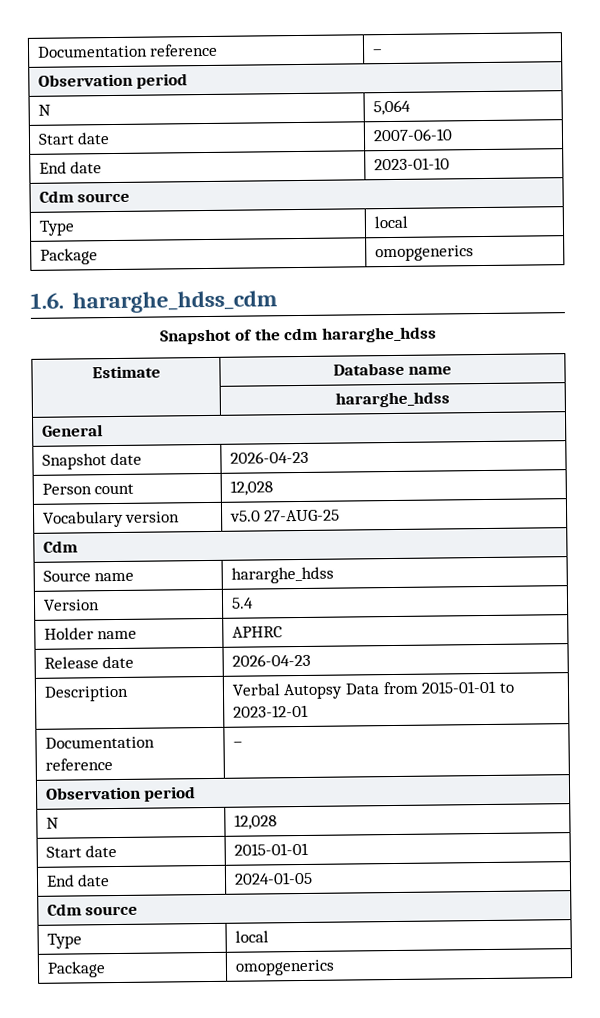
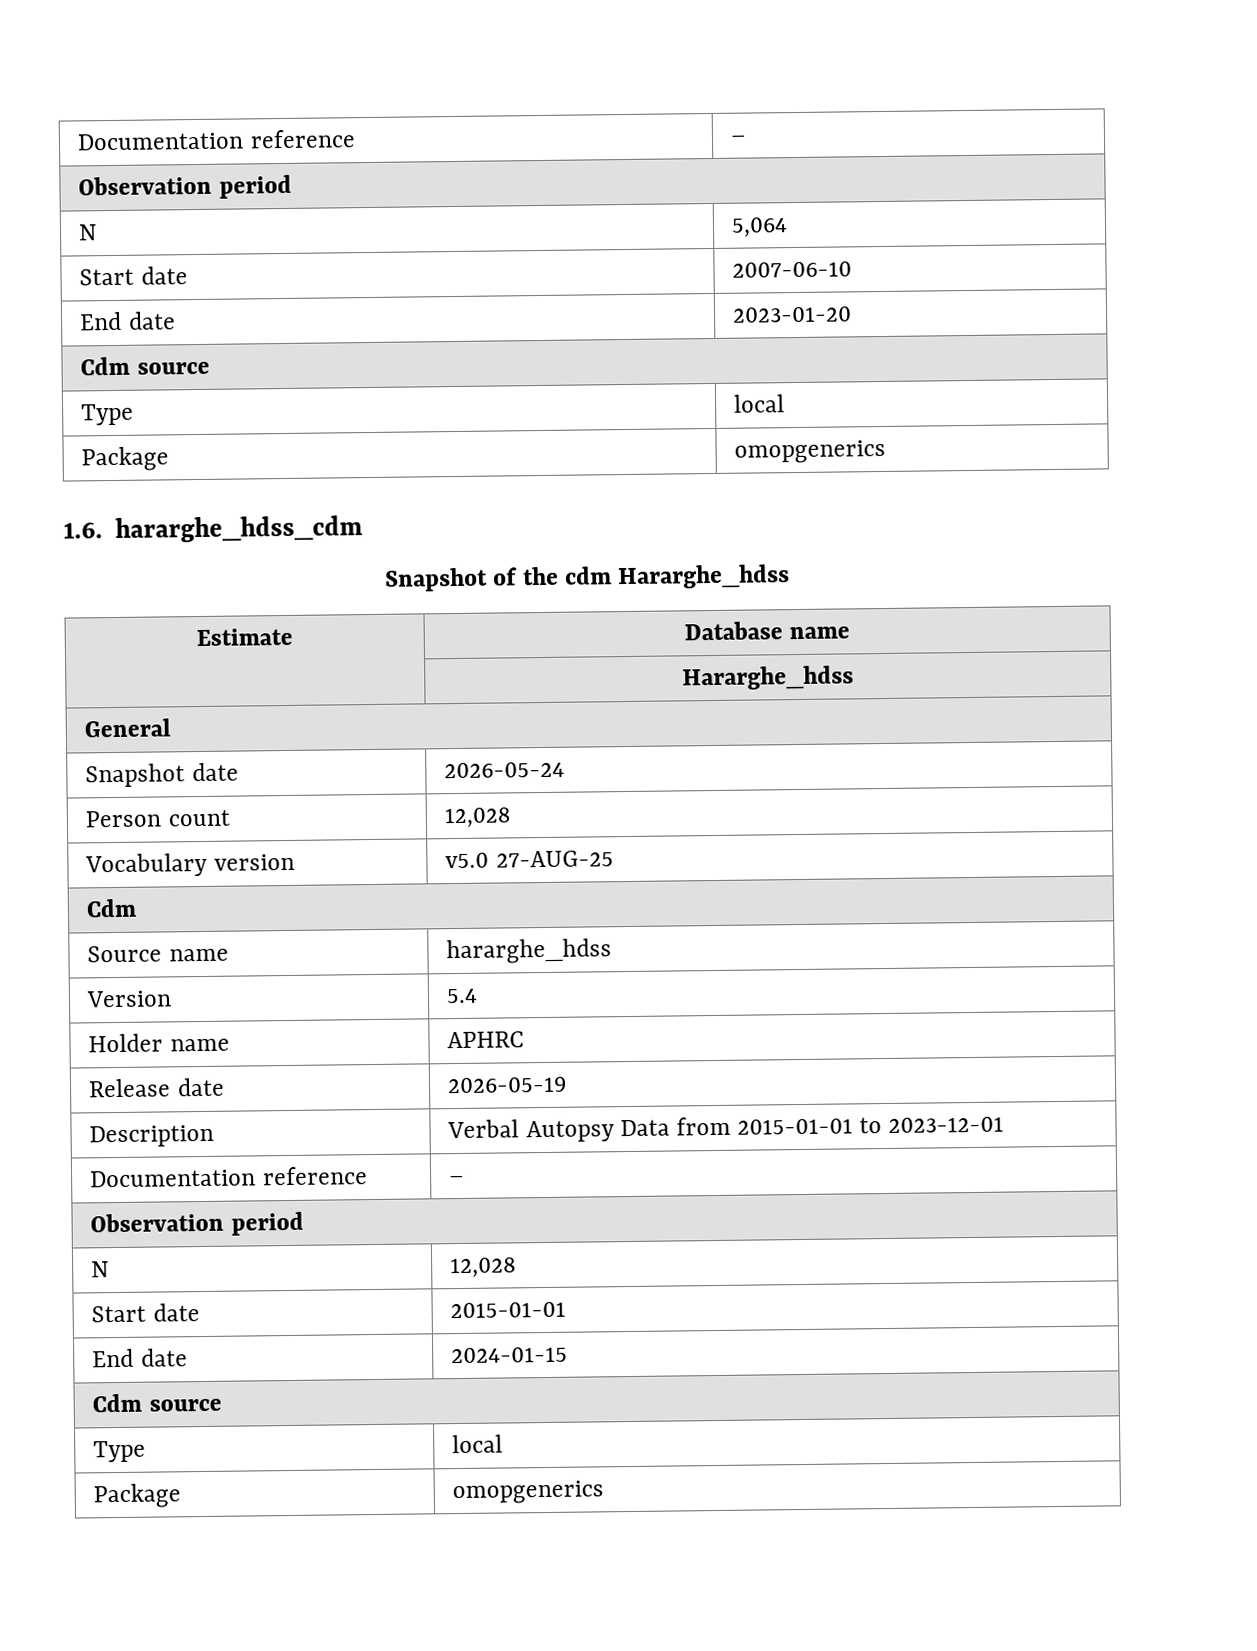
- End date | 2023-01-10
+ End date | 2023-01-20
- Snapshot of the cdm hararghe_hdss
+ Snapshot of the cdm Hararghe_hdss
  Estimate | Database name
- | hararghe_hdss
+ | Hararghe_hdss
- Snapshot date | 2026-04-23
+ Snapshot date | 2026-05-24
- Release date | 2026-04-23
+ Release date | 2026-05-19
- End date | 2024-01-05
+ End date | 2024-01-15

